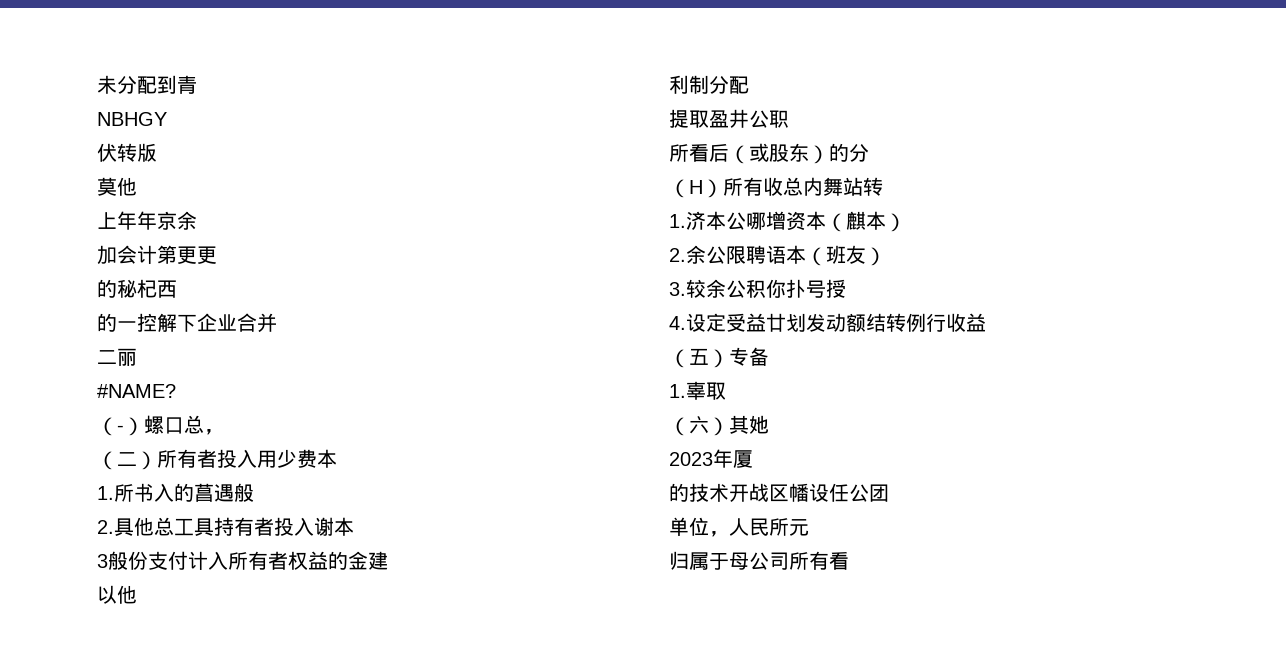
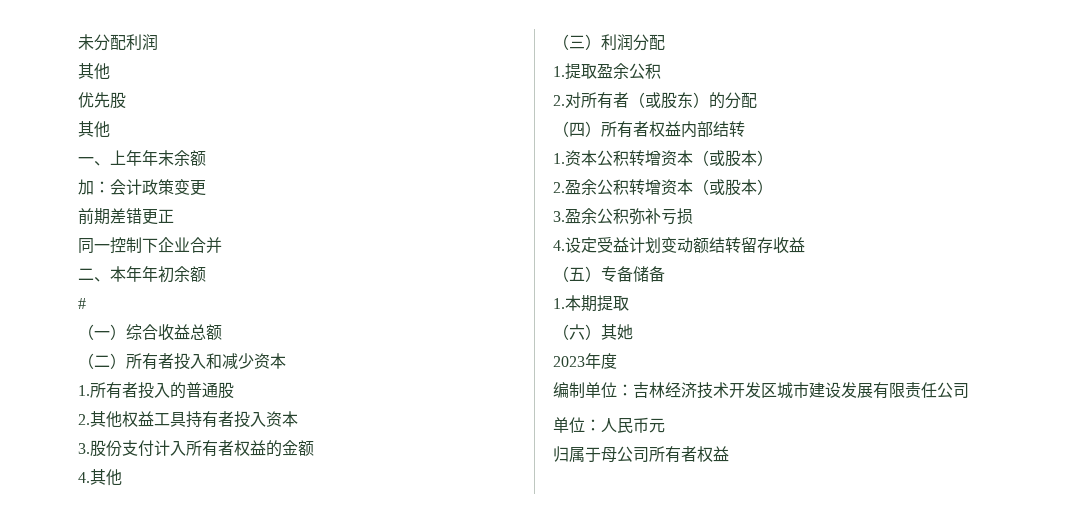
- 未分配到青
- NBHGY
- 伏转版
- 莫他
- 上年年京余
+ 未分配利润
+ 其他
+ 优先股
+ 其他
+ 一、上年年末余额
- 加会计第更更
- 的秘杞西
- 的一控解下企业合并
- 二丽
- #NAME?
- （-）螺口总，
+ 加：会计政策变更
+ 前期差错更正
+ 同一控制下企业合并
+ 二、本年年初余额
+ #
+ （一）综合收益总额
- （二）所有者投入用少费本
+ （二）所有者投入和减少资本
- 1.所书入的菖遇般
- 2.具他总工具持有者投入谢本
- 3般份支付计入所有者权益的金建
- 以他
- 利制分配
- 提取盈井公职
- 所看后（或股东）的分
- （H）所有收总内舞站转
+ 1.所有者投入的普通股
+ 2.其他权益工具持有者投入资本
+ 3.股份支付计入所有者权益的金额
+ 4.其他
+ （三）利润分配
+ 1.提取盈余公积
+ 2.对所有者（或股东）的分配
+ （四）所有者权益内部结转
- 1.济本公哪增资本（麒本）
+ 1.资本公积转增资本（或股本）
- 2.余公限聘语本（班友）
- 3.较余公积你扑号授
+ 2.盈余公积转增资本（或股本）
+ 3.盈余公积弥补亏损
- 4.设定受益廿划发动额结转例行收益
+ 4.设定受益计划变动额结转留存收益
- （五）专备
- 1.辜取
+ （五）专备储备
+ 1.本期提取
- 2023年厦
- 的技术开战区幡设任公团
- 单位，人民所元
+ 2023年度
+ 编制单位：吉林经济技术开发区城市建设发展有限责任公司
+ 单位：人民币元
- 归属于母公司所有看
+ 归属于母公司所有者权益

